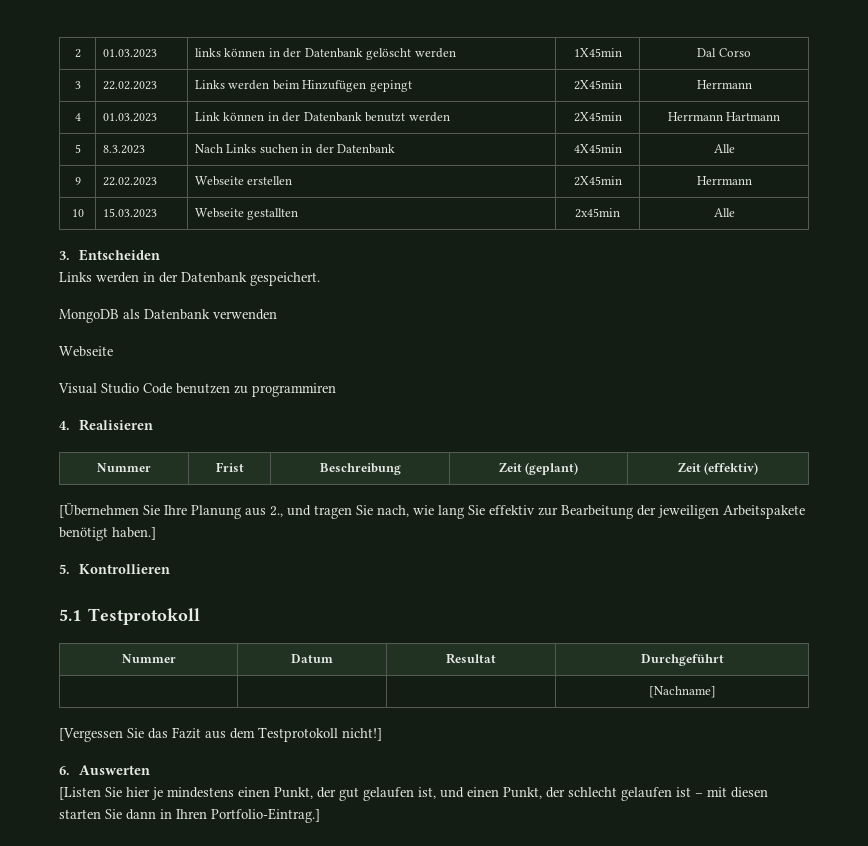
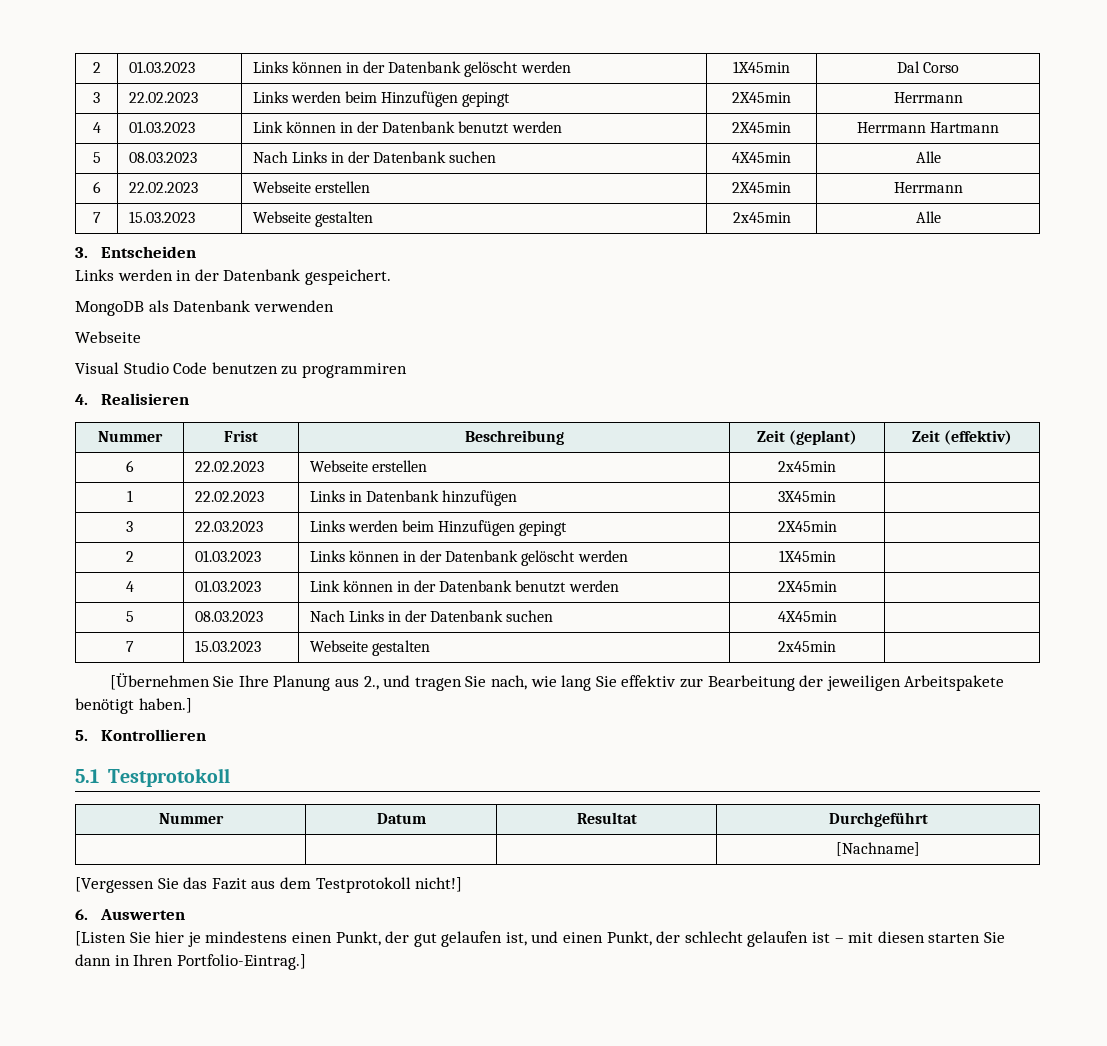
- 2 | 01.03.2023 | links können in der Datenbank gelöscht werden | 1X45min | Dal Corso
+ 2 | 01.03.2023 | Links können in der Datenbank gelöscht werden | 1X45min | Dal Corso
- 5 | 8.3.2023 | Nach Links suchen in der Datenbank | 4X45min | Alle
+ 5 | 08.03.2023 | Nach Links in der Datenbank suchen | 4X45min | Alle
- 9 | 22.02.2023 | Webseite erstellen | 2X45min | Herrmann
+ 6 | 22.02.2023 | Webseite erstellen | 2X45min | Herrmann
- 10 | 15.03.2023 | Webseite gestallten | 2x45min | Alle
+ 7 | 15.03.2023 | Webseite gestalten | 2x45min | Alle
+ 6 | 22.02.2023 | Webseite erstellen | 2x45min |
+ 1 | 22.02.2023 | Links in Datenbank hinzufügen | 3X45min |
+ 3 | 22.03.2023 | Links werden beim Hinzufügen gepingt | 2X45min |
+ 2 | 01.03.2023 | Links können in der Datenbank gelöscht werden | 1X45min |
+ 4 | 01.03.2023 | Link können in der Datenbank benutzt werden | 2X45min |
+ 5 | 08.03.2023 | Nach Links in der Datenbank suchen | 4X45min |
+ 7 | 15.03.2023 | Webseite gestalten | 2x45min |

